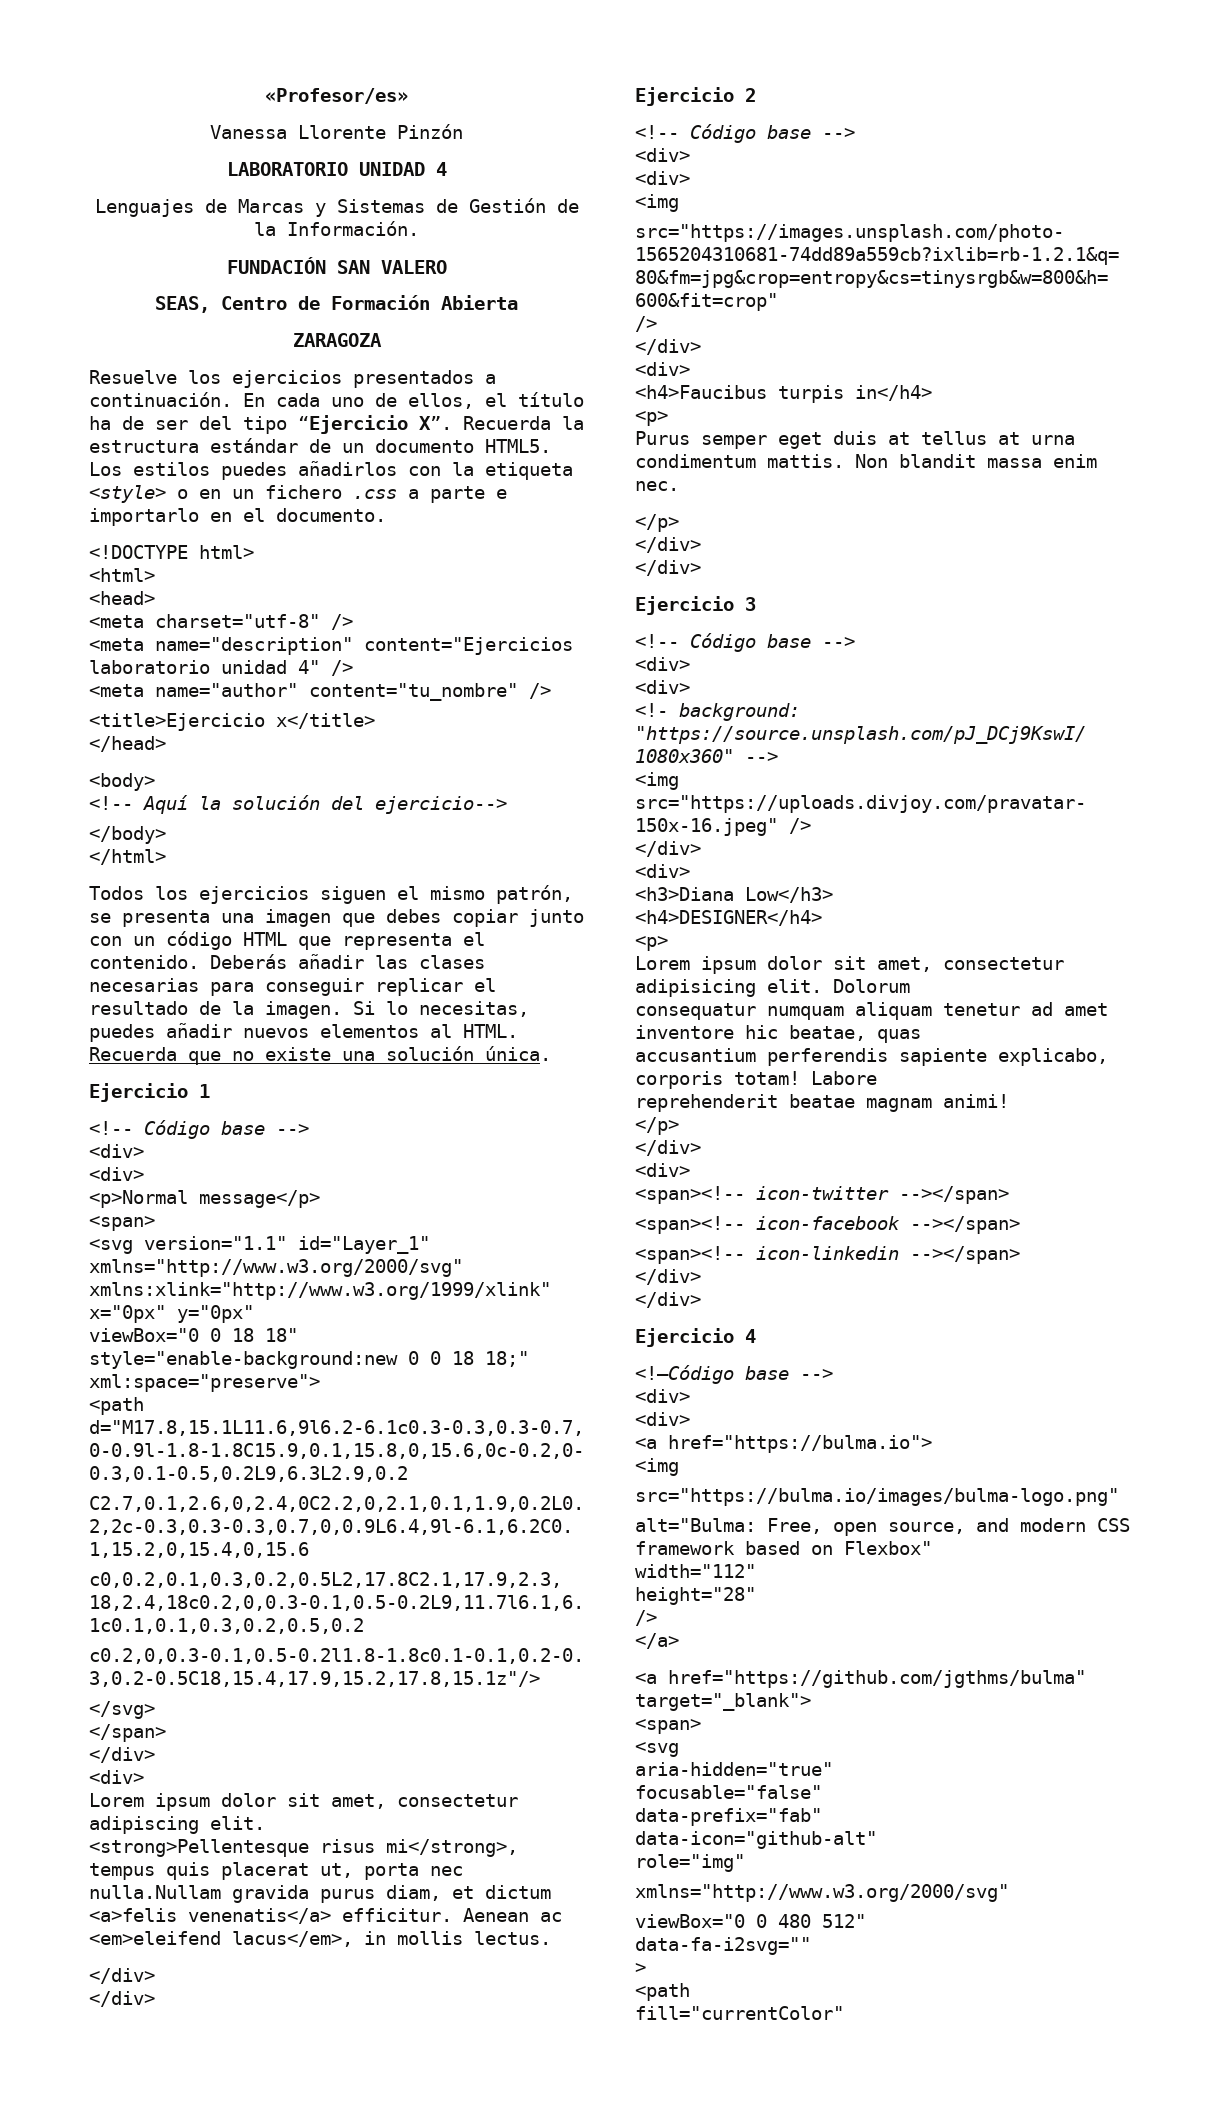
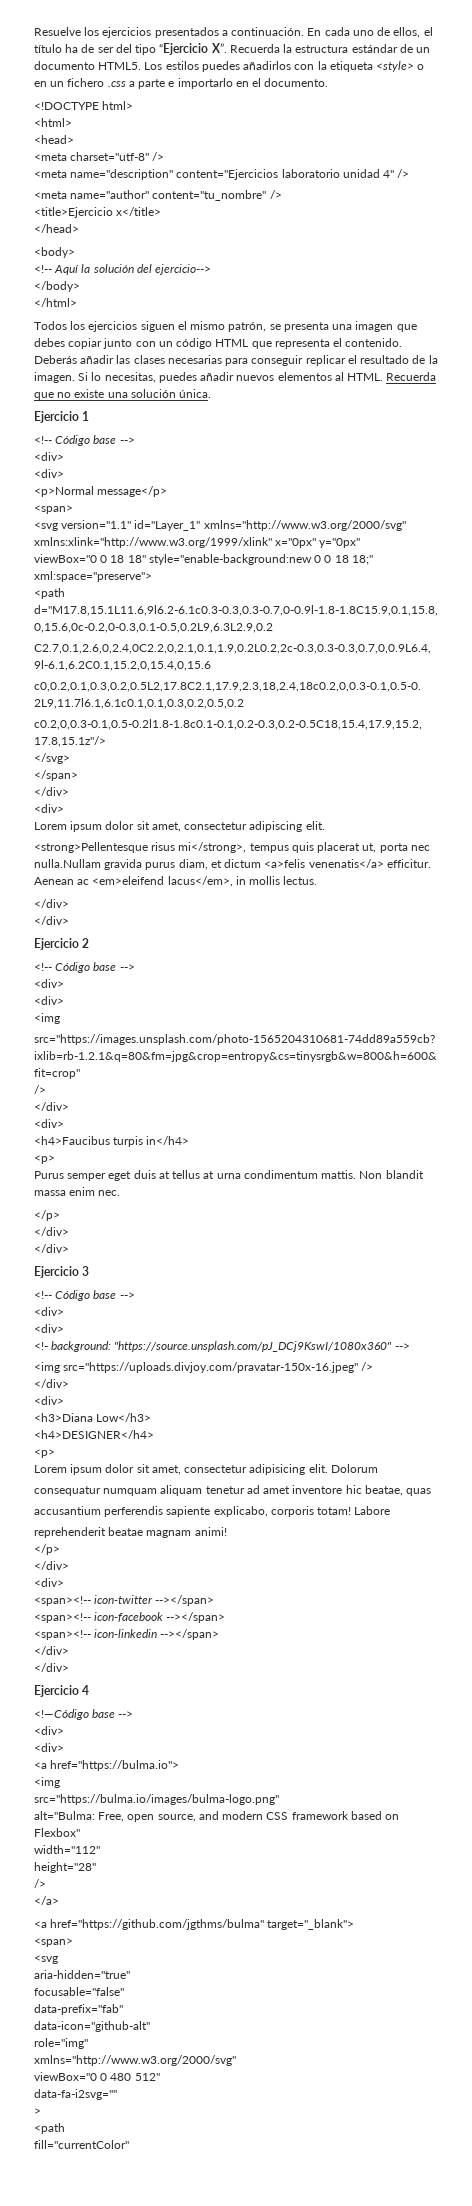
- «Profesor/es»
- Vanessa Llorente Pinzón
- LABORATORIO UNIDAD 4
- Lenguajes de Marcas y Sistemas de Gestión de la Información.
- FUNDACIÓN SAN VALERO
- SEAS, Centro de Formación Abierta
- ZARAGOZA

